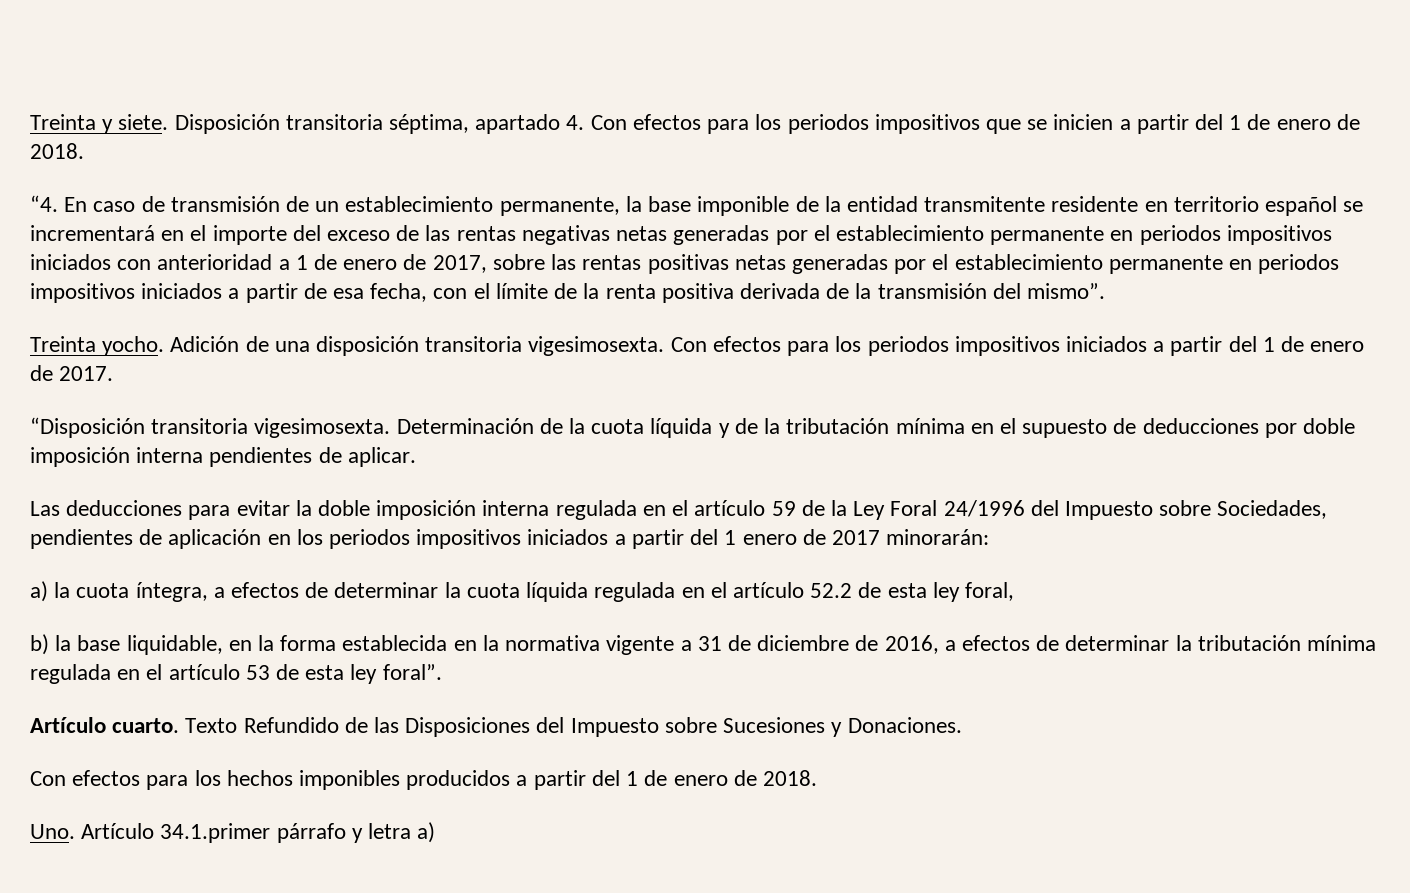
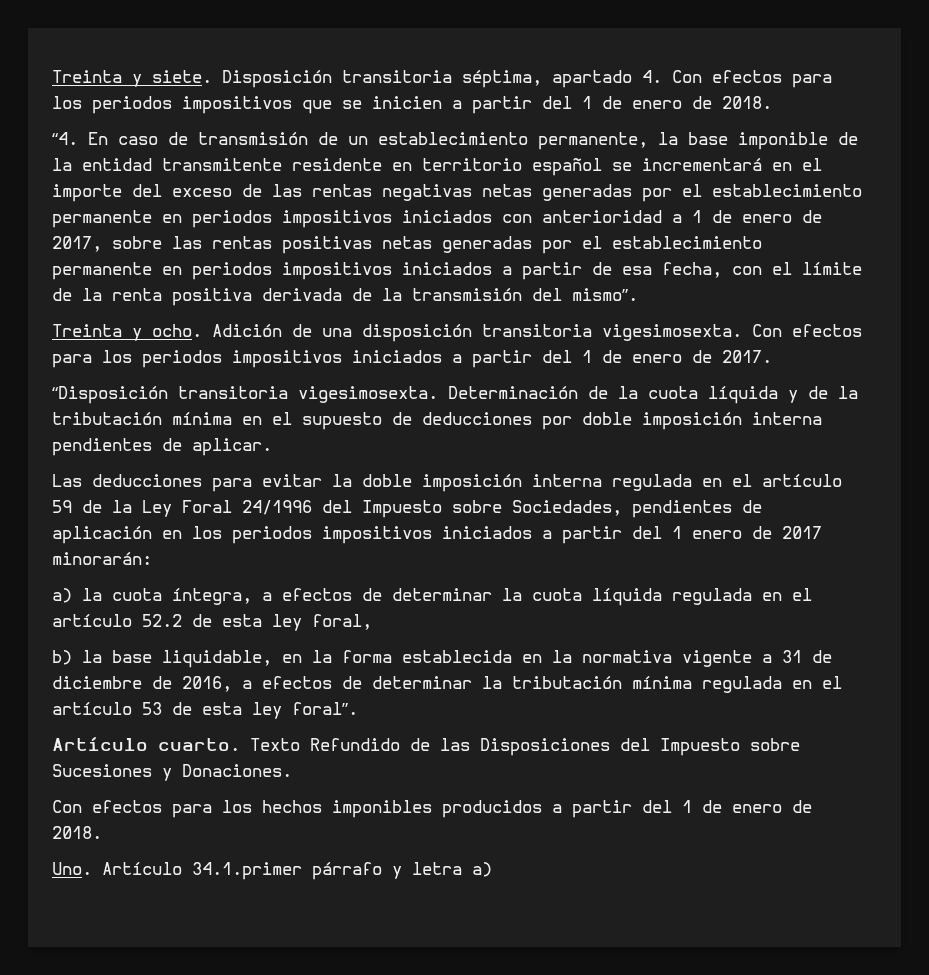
- Treinta yocho.
+ Treinta y ocho.

